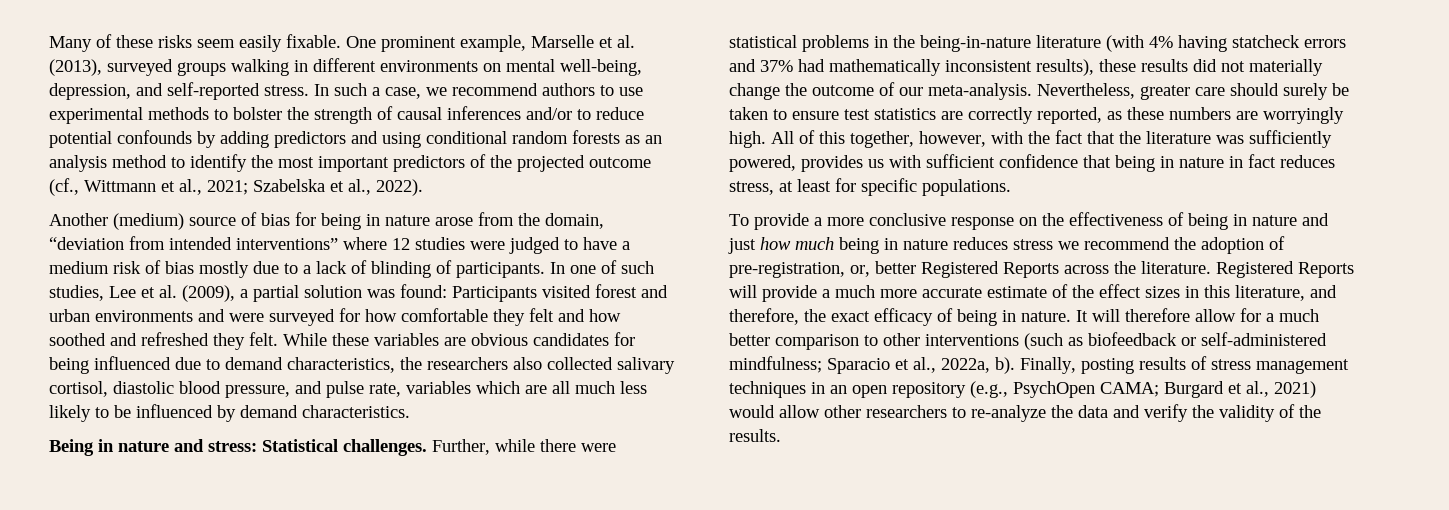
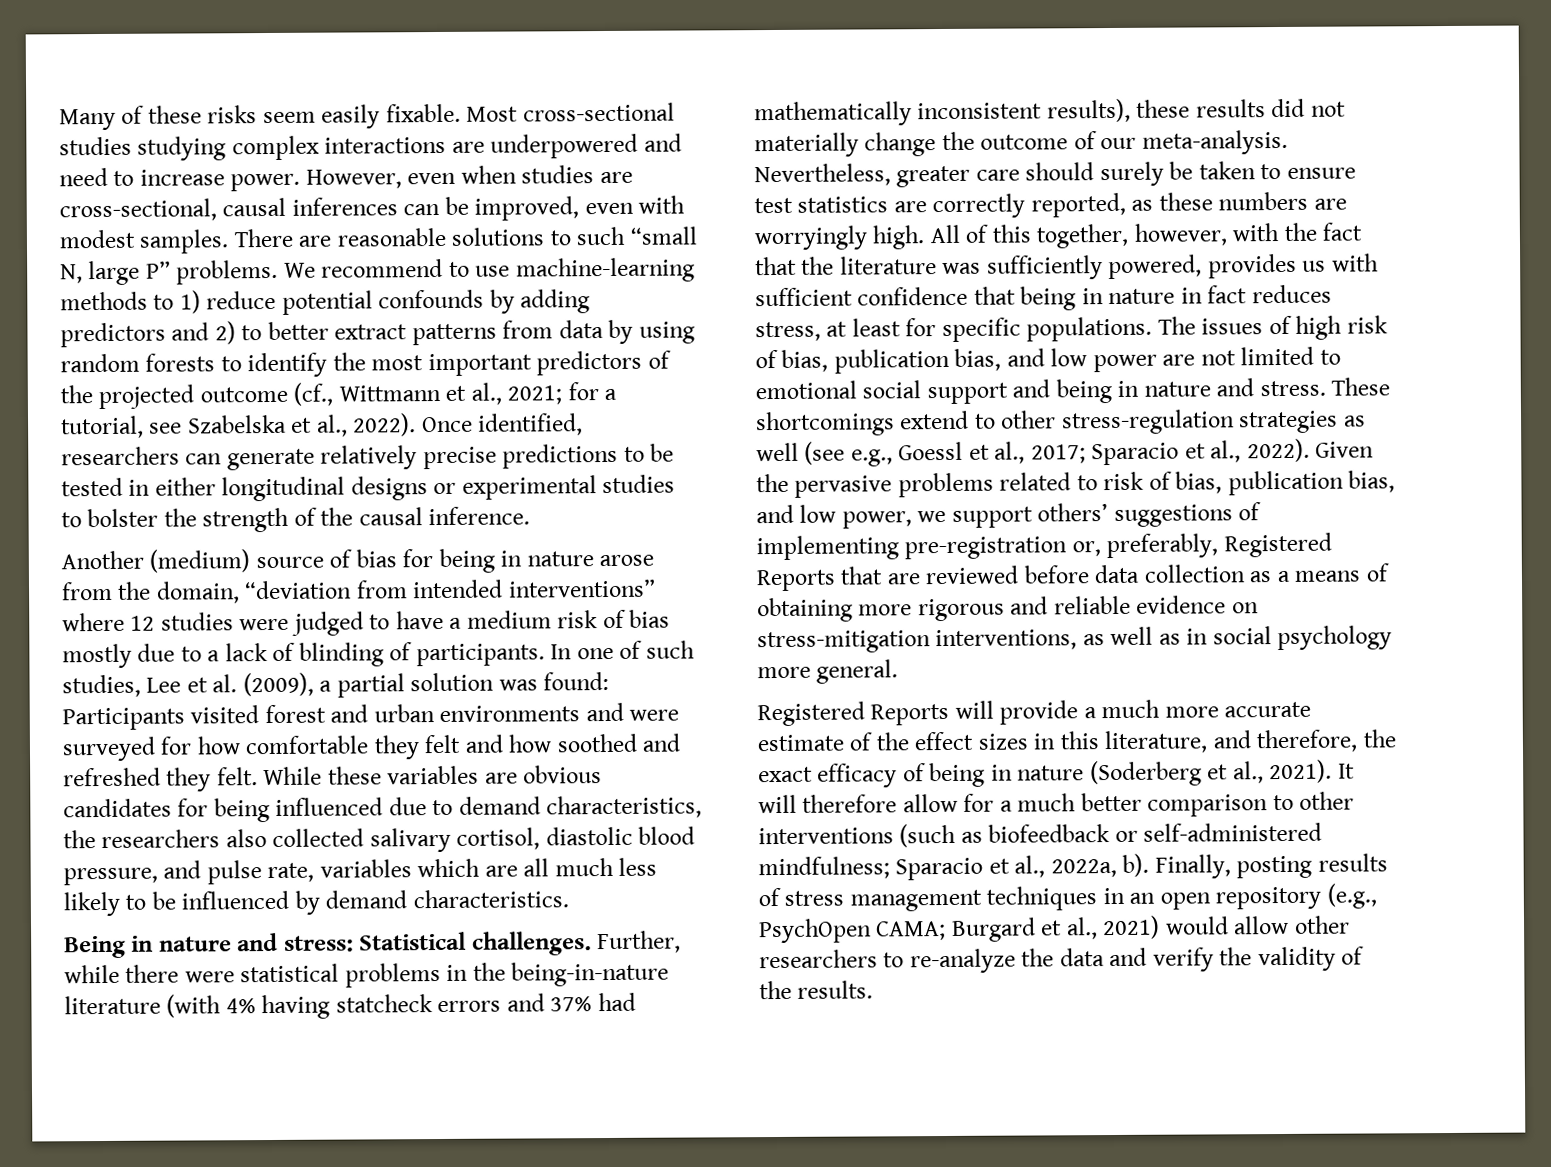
- One prominent example, Marselle et al. (2013), surveyed groups walking in different environments on mental well-being, depression, and self-reported stress. In such a case, we recommend authors to use experimental methods to bolster the strength of causal inferences and/or to reduce potential confounds by adding predictors and using conditional random forests as an analysis method to identify the most important predictors of the projected outcome (cf., Wittmann et al., 2021; Szabelska et al., 2022).
+ Most cross-sectional studies studying complex interactions are underpowered and need to increase power. However, even when studies are cross-sectional, causal inferences can be improved, even with modest samples. There are reasonable solutions to such “small N, large P” problems. We recommend to use machine-learning methods to 1) reduce potential confounds by adding predictors and 2) to better extract patterns from data by using random forests to identify the most important predictors of the projected outcome (cf., Wittmann et al., 2021; for a tutorial, see Szabelska et al., 2022). Once identified, researchers can generate relatively precise predictions to be tested in either longitudinal designs or experimental studies to bolster the strength of the causal inference.
- All of this together, however, with the fact that the literature was sufficiently powered, provides us with sufficient confidence that being in nature in fact reduces stress, at least for specific populations.
- To provide a more conclusive response on the effectiveness of being in nature and just how much being in nature reduces stress we recommend the adoption of pre-registration, or, better Registered Reports across the literature. Registered Reports will provide a much more accurate estimate of the effect sizes in this literature, and therefore, the exact efficacy of being in nature.
+ All of this together, however, with the fact that the literature was sufficiently powered, provides us with sufficient confidence that being in nature in fact reduces stress, at least for specific populations. The issues of high risk of bias, publication bias, and low power are not limited to emotional social support and being in nature and stress. These shortcomings extend to other stress-regulation strategies as well (see e.g., Goessl et al., 2017; Sparacio et al., 2022). Given the pervasive problems related to risk of bias, publication bias, and low power, we support others’ suggestions of implementing pre-registration or, preferably, Registered Reports that are reviewed before data collection as a means of obtaining more rigorous and reliable evidence on stress-mitigation interventions, as well as in social psychology more general.
+ Registered Reports will provide a much more accurate estimate of the effect sizes in this literature, and therefore, the exact efficacy of being in nature (Soderberg et al., 2021).

